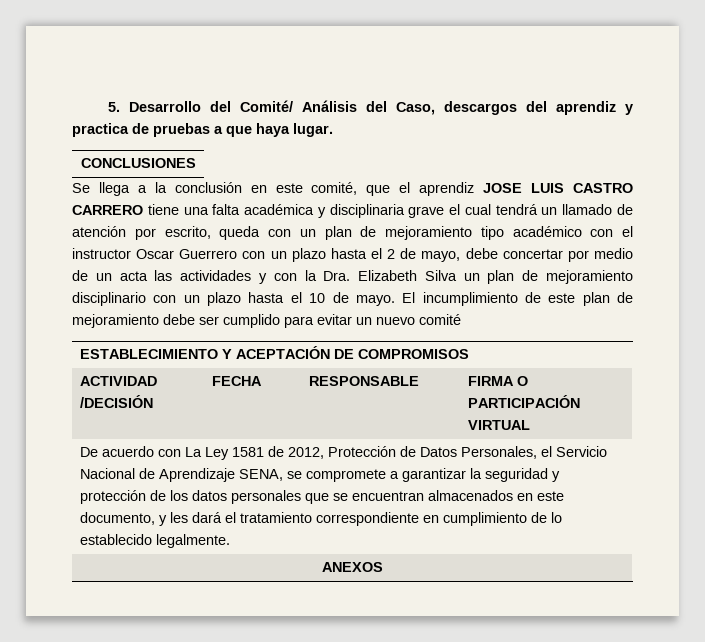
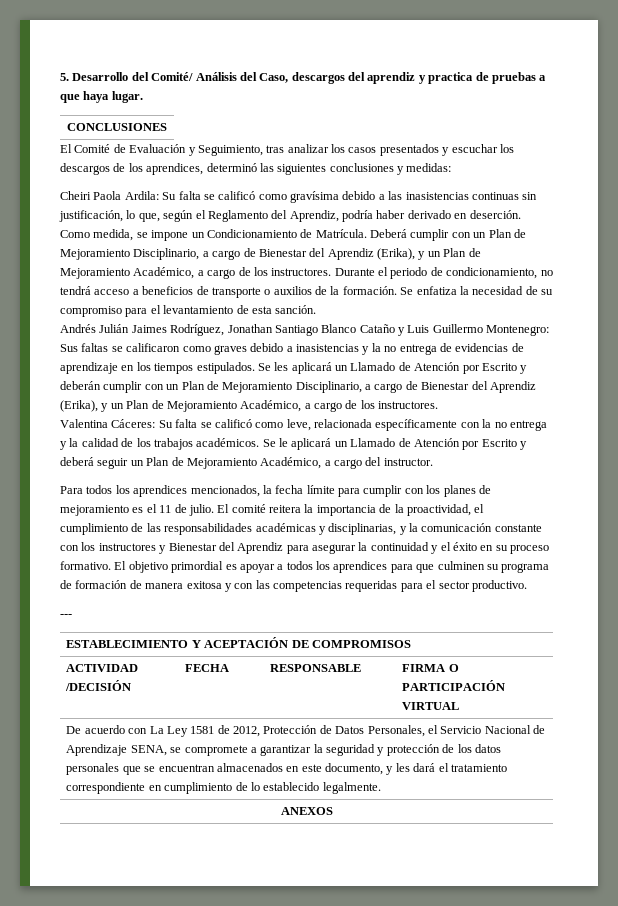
- Se llega a la conclusión en este comité, que el aprendiz JOSE LUIS CASTRO CARRERO tiene una falta académica y disciplinaria grave el cual tendrá un llamado de atención por escrito, queda con un plan de mejoramiento tipo académico con el instructor Oscar Guerrero con un plazo hasta el 2 de mayo, debe concertar por medio de un acta las actividades y con la Dra. Elizabeth Silva un plan de mejoramiento disciplinario con un plazo hasta el 10 de mayo. El incumplimiento de este plan de mejoramiento debe ser cumplido para evitar un nuevo comité
+ El Comité de Evaluación y Seguimiento, tras analizar los casos presentados y escuchar los descargos de los aprendices, determinó las siguientes conclusiones y medidas:
+ Cheiri Paola Ardila: Su falta se calificó como gravísima debido a las inasistencias continuas sin justificación, lo que, según el Reglamento del Aprendiz, podría haber derivado en deserción. Como medida, se impone un Condicionamiento de Matrícula. Deberá cumplir con un Plan de Mejoramiento Disciplinario, a cargo de Bienestar del Aprendiz (Erika), y un Plan de Mejoramiento Académico, a cargo de los instructores. Durante el periodo de condicionamiento, no tendrá acceso a beneficios de transporte o auxilios de la formación. Se enfatiza la necesidad de su compromiso para el levantamiento de esta sanción.
+ Andrés Julián Jaimes Rodríguez, Jonathan Santiago Blanco Cataño y Luis Guillermo Montenegro: Sus faltas se calificaron como graves debido a inasistencias y la no entrega de evidencias de aprendizaje en los tiempos estipulados. Se les aplicará un Llamado de Atención por Escrito y deberán cumplir con un Plan de Mejoramiento Disciplinario, a cargo de Bienestar del Aprendiz (Erika), y un Plan de Mejoramiento Académico, a cargo de los instructores.
+ Valentina Cáceres: Su falta se calificó como leve, relacionada específicamente con la no entrega y la calidad de los trabajos académicos. Se le aplicará un Llamado de Atención por Escrito y deberá seguir un Plan de Mejoramiento Académico, a cargo del instructor.
+ Para todos los aprendices mencionados, la fecha límite para cumplir con los planes de mejoramiento es el 11 de julio. El comité reitera la importancia de la proactividad, el cumplimiento de las responsabilidades académicas y disciplinarias, y la comunicación constante con los instructores y Bienestar del Aprendiz para asegurar la continuidad y el éxito en su proceso formativo. El objetivo primordial es apoyar a todos los aprendices para que culminen su programa de formación de manera exitosa y con las competencias requeridas para el sector productivo.
+ ---

